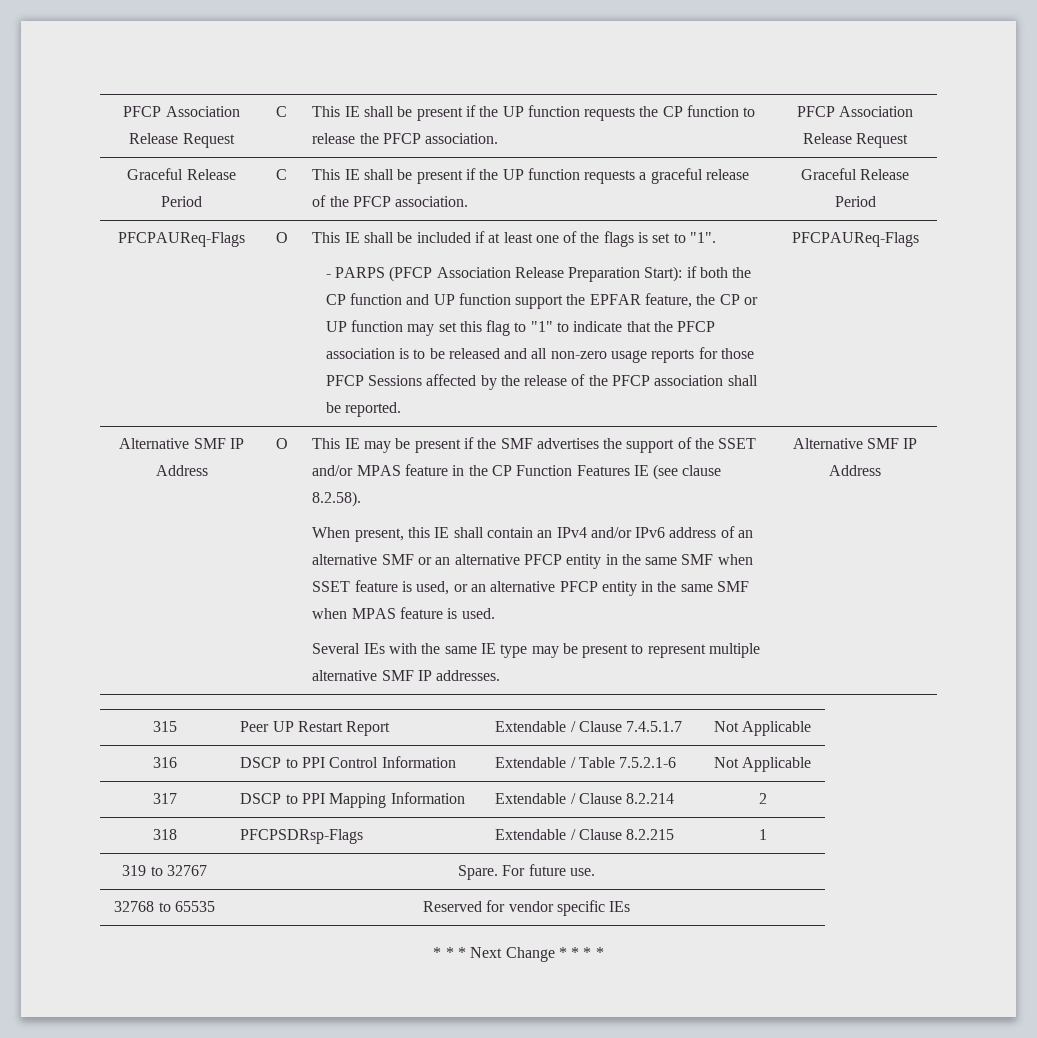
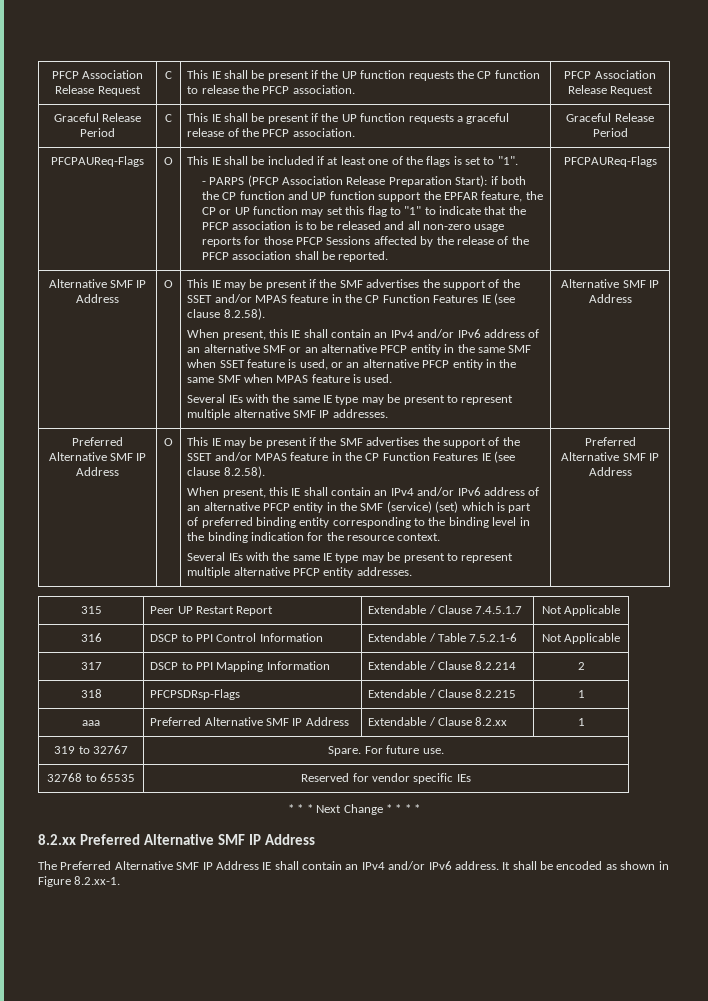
+ Preferred Alternative SMF IP Address | O | This IE may be present if the SMF advertises the support of the SSET and/or MPAS feature in the CP Function Features IE (see clause 8.2.58).
+ When present, this IE shall contain an IPv4 and/or IPv6 address of an alternative PFCP entity in the SMF (service) (set) which is part of preferred binding entity corresponding to the binding level in the binding indication for the resource context.
+ Several IEs with the same IE type may be present to represent multiple alternative PFCP entity addresses. | Preferred Alternative SMF IP Address
+ aaa | Preferred Alternative SMF IP Address | Extendable / Clause 8.2.xx | 1
+ 8.2.xx Preferred Alternative SMF IP Address
+ The Preferred Alternative SMF IP Address IE shall contain an IPv4 and/or IPv6 address. It shall be encoded as shown in Figure 8.2.xx-1.

